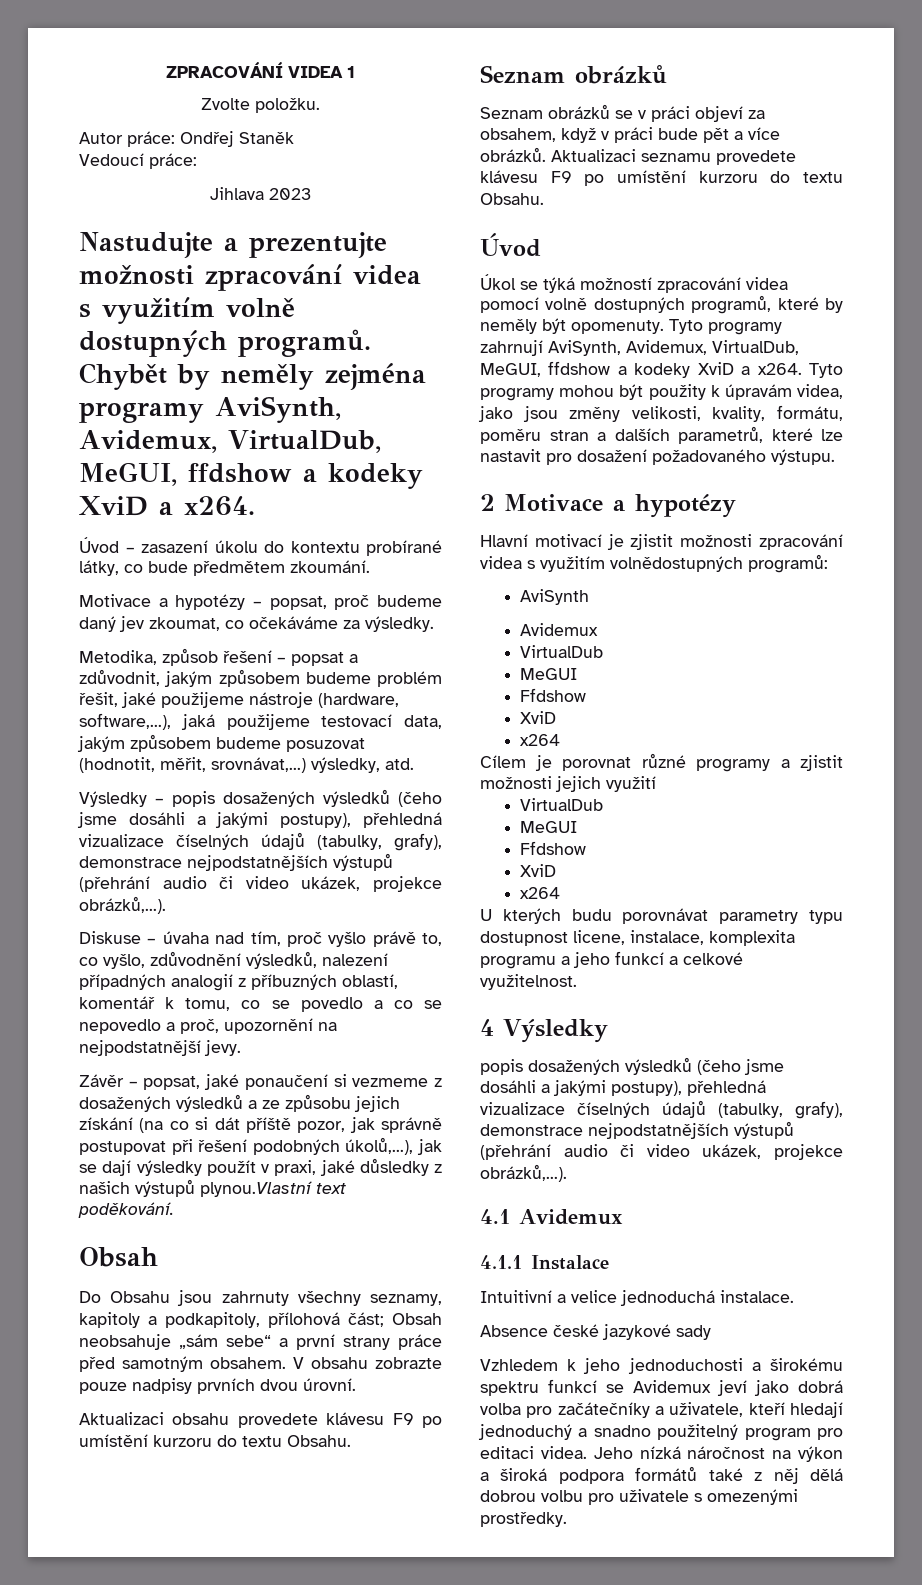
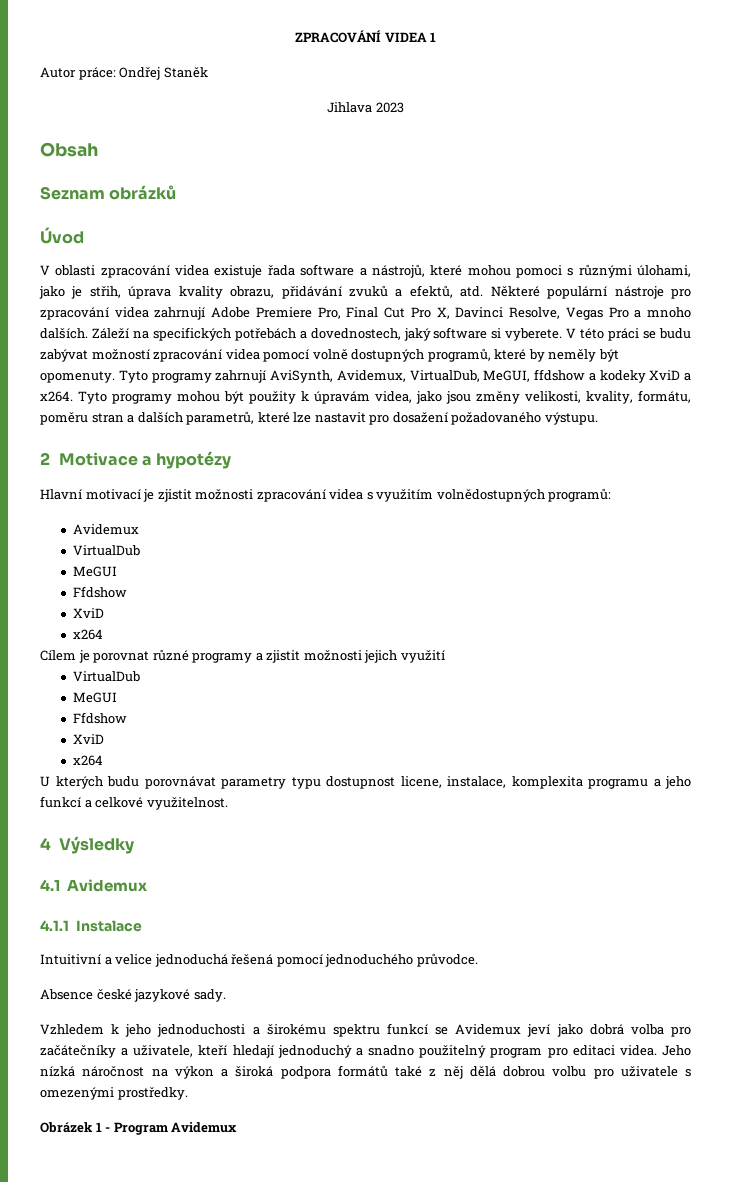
- Zvolte položku.
- Vedoucí práce:
- Nastudujte a prezentujte možnosti zpracování videa s využitím volně dostupných programů. Chybět by neměly zejména programy AviSynth, Avidemux, VirtualDub, MeGUI, ffdshow a kodeky XviD a x264.
- Úvod – zasazení úkolu do kontextu probírané látky, co bude předmětem zkoumání.
- Motivace a hypotézy – popsat, proč budeme daný jev zkoumat, co očekáváme za výsledky.
- Metodika, způsob řešení – popsat a zdůvodnit, jakým způsobem budeme problém řešit, jaké použijeme nástroje (hardware, software,...), jaká použijeme testovací data, jakým způsobem budeme posuzovat (hodnotit, měřit, srovnávat,...) výsledky, atd.
- Výsledky – popis dosažených výsledků (čeho jsme dosáhli a jakými postupy), přehledná vizualizace číselných údajů (tabulky, grafy), demonstrace nejpodstatnějších výstupů (přehrání audio či video ukázek, projekce obrázků,...).
- Diskuse – úvaha nad tím, proč vyšlo právě to, co vyšlo, zdůvodnění výsledků, nalezení případných analogií z příbuzných oblastí, komentář k tomu, co se povedlo a co se nepovedlo a proč, upozornění na nejpodstatnější jevy.
- Závěr – popsat, jaké ponaučení si vezmeme z dosažených výsledků a ze způsobu jejich získání (na co si dát příště pozor, jak správně postupovat při řešení podobných úkolů,...), jak se dají výsledky použít v praxi, jaké důsledky z našich výstupů plynou.Vlastní text poděkování.
  Obsah
- Do Obsahu jsou zahrnuty všechny seznamy, kapitoly a podkapitoly, přílohová část; Obsah neobsahuje „sám sebe“ a první strany práce před samotným obsahem. V obsahu zobrazte pouze nadpisy prvních dvou úrovní.
- Aktualizaci obsahu provedete klávesu F9 po umístění kurzoru do textu Obsahu.
  Seznam obrázků
- Seznam obrázků se v práci objeví za obsahem, když v práci bude pět a více obrázků. Aktualizaci seznamu provedete klávesu F9 po umístění kurzoru do textu Obsahu.
  Úvod
- Úkol se týká možností zpracování videa pomocí volně dostupných programů, které by neměly být opomenuty.
+ V oblasti zpracování videa existuje řada software a nástrojů, které mohou pomoci s různými úlohami, jako je střih, úprava kvality obrazu, přidávání zvuků a efektů, atd. Některé populární nástroje pro zpracování videa zahrnují Adobe Premiere Pro, Final Cut Pro X, Davinci Resolve, Vegas Pro a mnoho dalších. Záleží na specifických potřebách a dovednostech, jaký software si vyberete. V této práci se budu zabývat možností zpracování videa pomocí volně dostupných programů, které by neměly být opomenuty.
- AviSynth
  4 Výsledky
- popis dosažených výsledků (čeho jsme dosáhli a jakými postupy), přehledná vizualizace číselných údajů (tabulky, grafy), demonstrace nejpodstatnějších výstupů (přehrání audio či video ukázek, projekce obrázků,...).
- Intuitivní a velice jednoduchá instalace.
+ Intuitivní a velice jednoduchá řešená pomocí jednoduchého průvodce.
- Absence české jazykové sady
+ Absence české jazykové sady.
+ Obrázek 1 - Program Avidemux

